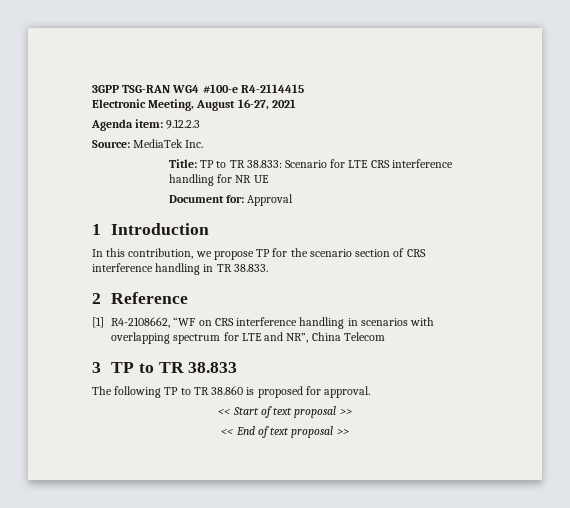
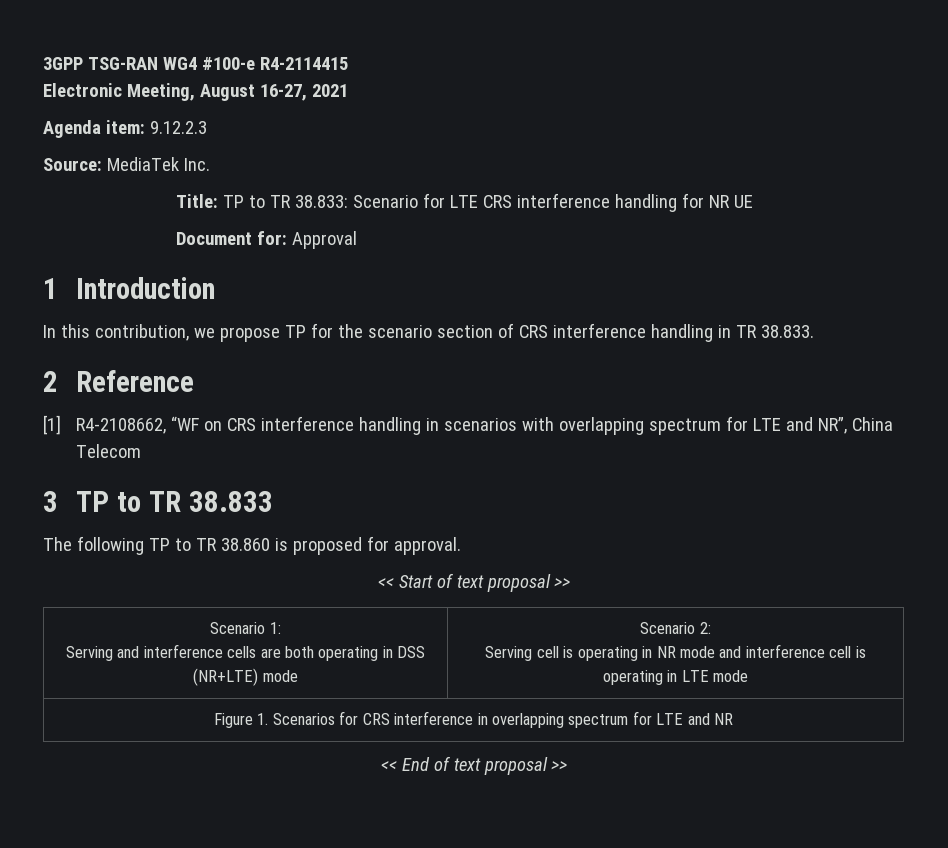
+ Scenario 1:
+ Serving and interference cells are both operating in DSS (NR+LTE) mode | Scenario 2:
+ Serving cell is operating in NR mode and interference cell is operating in LTE mode
+ Figure 1. Scenarios for CRS interference in overlapping spectrum for LTE and NR

